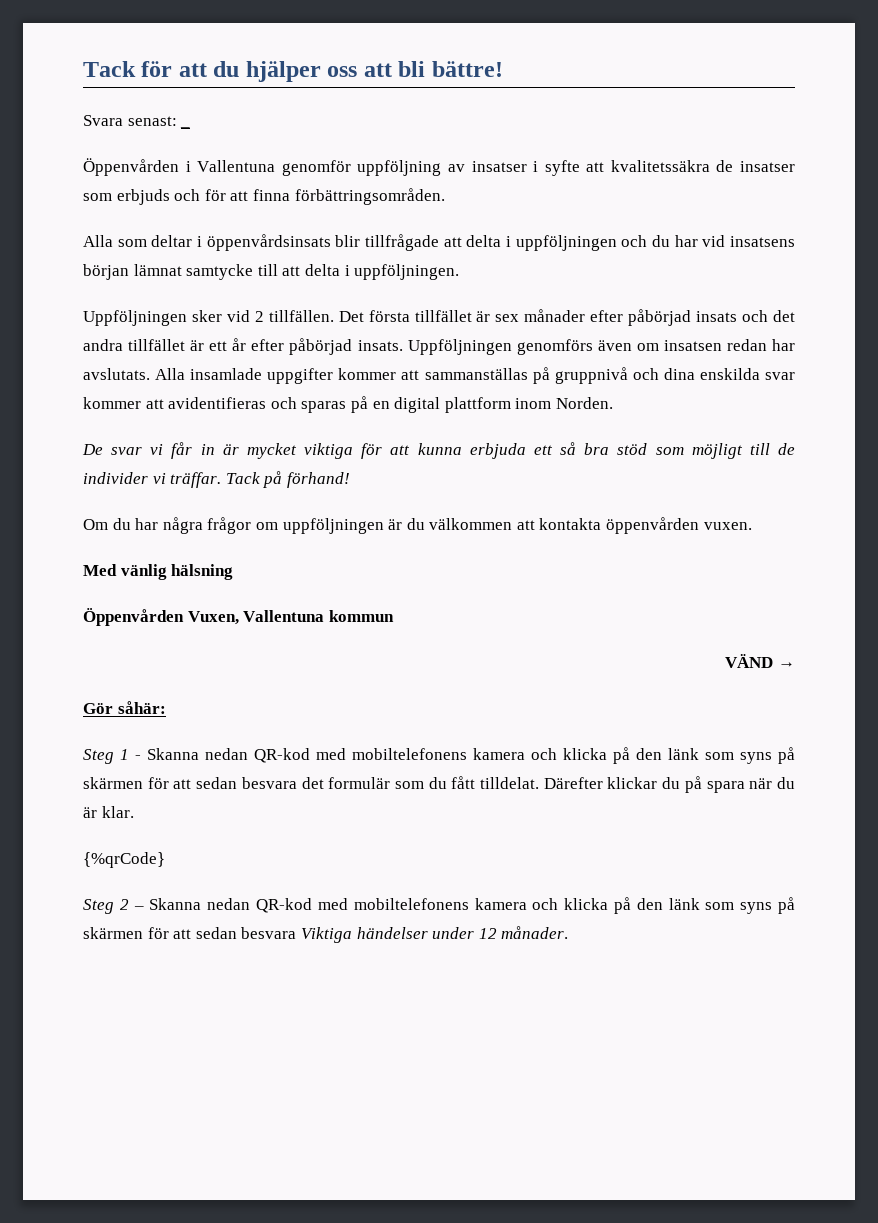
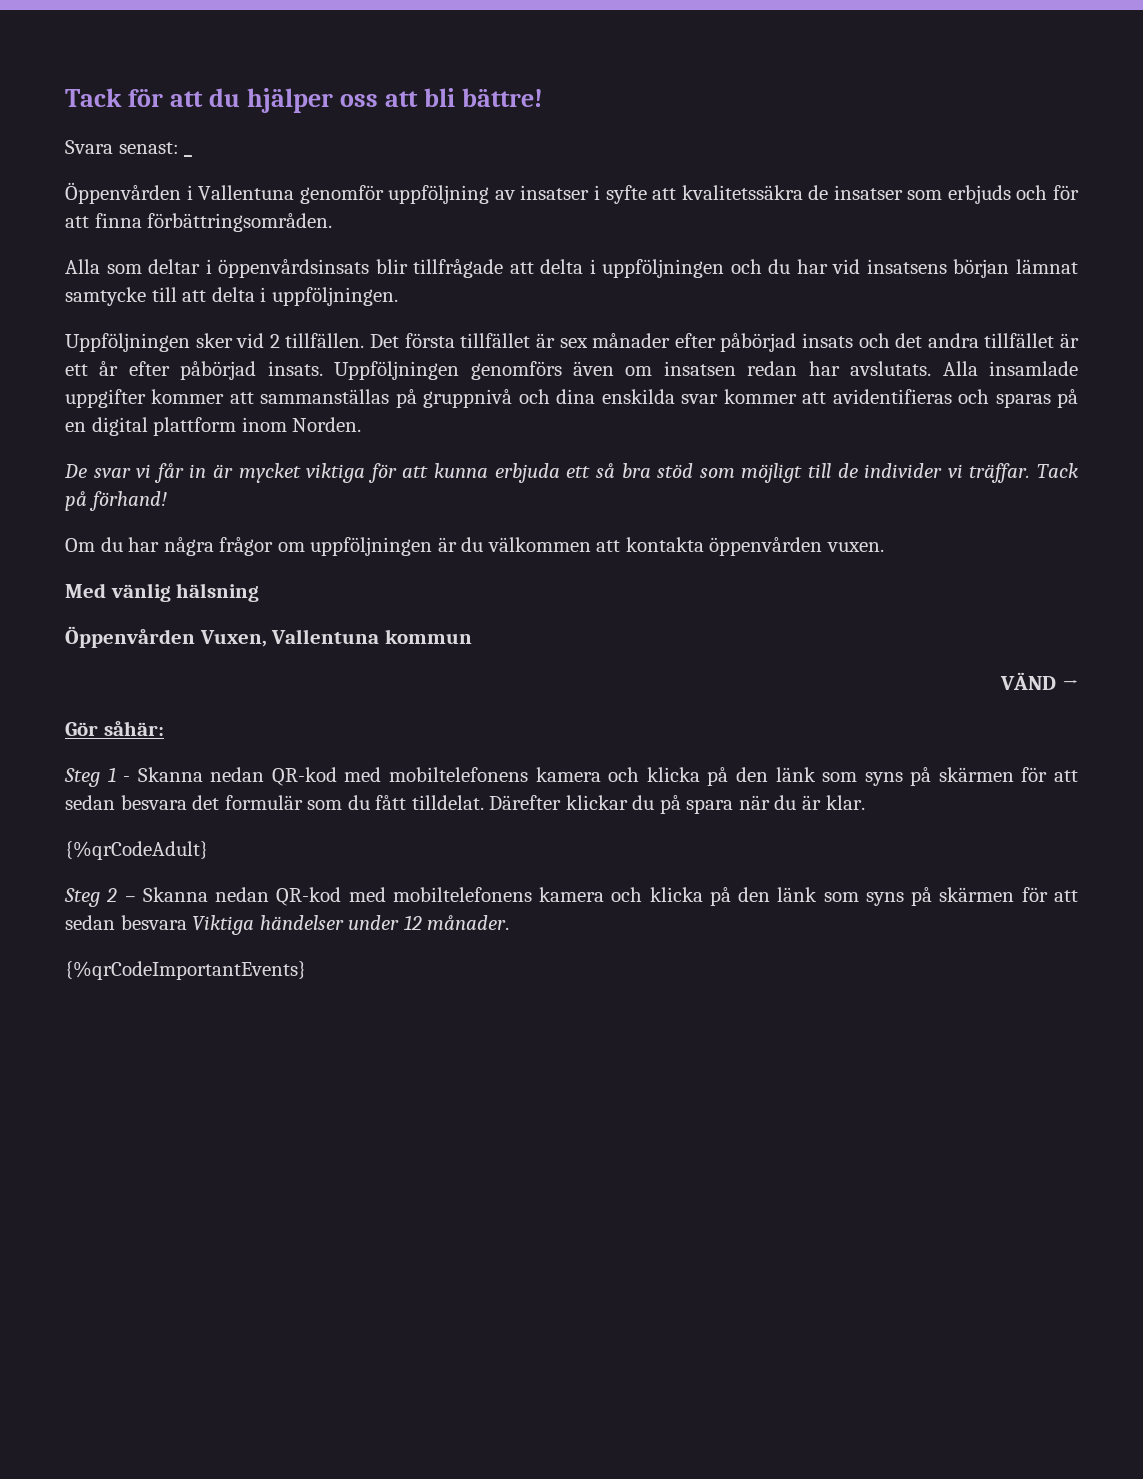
- {%qrCode}
+ {%qrCodeAdult}
+ {%qrCodeImportantEvents}

